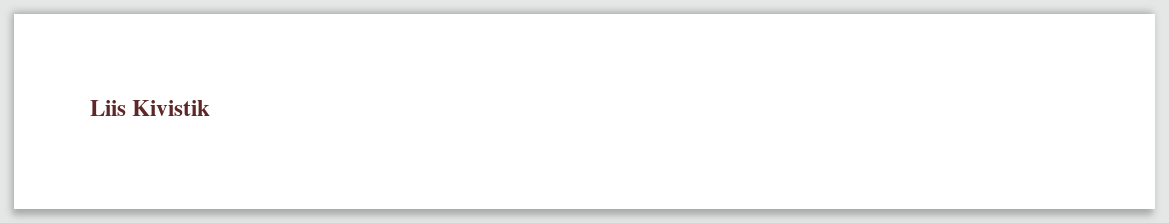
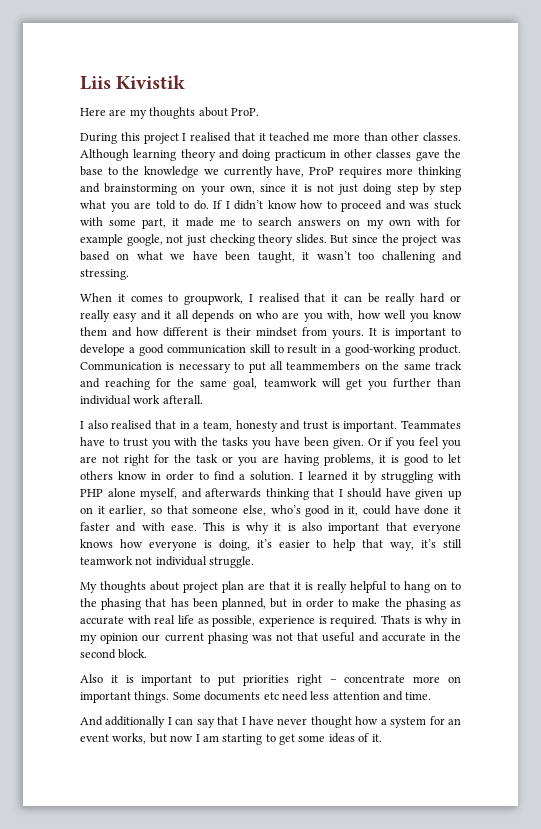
+ Here are my thoughts about ProP.
+ During this project I realised that it teached me more than other classes. Although learning theory and doing practicum in other classes gave the base to the knowledge we currently have, ProP requires more thinking and brainstorming on your own, since it is not just doing step by step what you are told to do. If I didn’t know how to proceed and was stuck with some part, it made me to search answers on my own with for example google, not just checking theory slides. But since the project was based on what we have been taught, it wasn’t too challening and stressing.
+ When it comes to groupwork, I realised that it can be really hard or really easy and it all depends on who are you with, how well you know them and how different is their mindset from yours. It is important to develope a good communication skill to result in a good-working product. Communication is necessary to put all teammembers on the same track and reaching for the same goal, teamwork will get you further than individual work afterall.
+ I also realised that in a team, honesty and trust is important. Teammates have to trust you with the tasks you have been given. Or if you feel you are not right for the task or you are having problems, it is good to let others know in order to find a solution. I learned it by struggling with PHP alone myself, and afterwards thinking that I should have given up on it earlier, so that someone else, who’s good in it, could have done it faster and with ease. This is why it is also important that everyone knows how everyone is doing, it’s easier to help that way, it’s still teamwork not individual struggle.
+ My thoughts about project plan are that it is really helpful to hang on to the phasing that has been planned, but in order to make the phasing as accurate with real life as possible, experience is required. Thats is why in my opinion our current phasing was not that useful and accurate in the second block.
+ Also it is important to put priorities right – concentrate more on important things. Some documents etc need less attention and time.
+ And additionally I can say that I have never thought how a system for an event works, but now I am starting to get some ideas of it.

